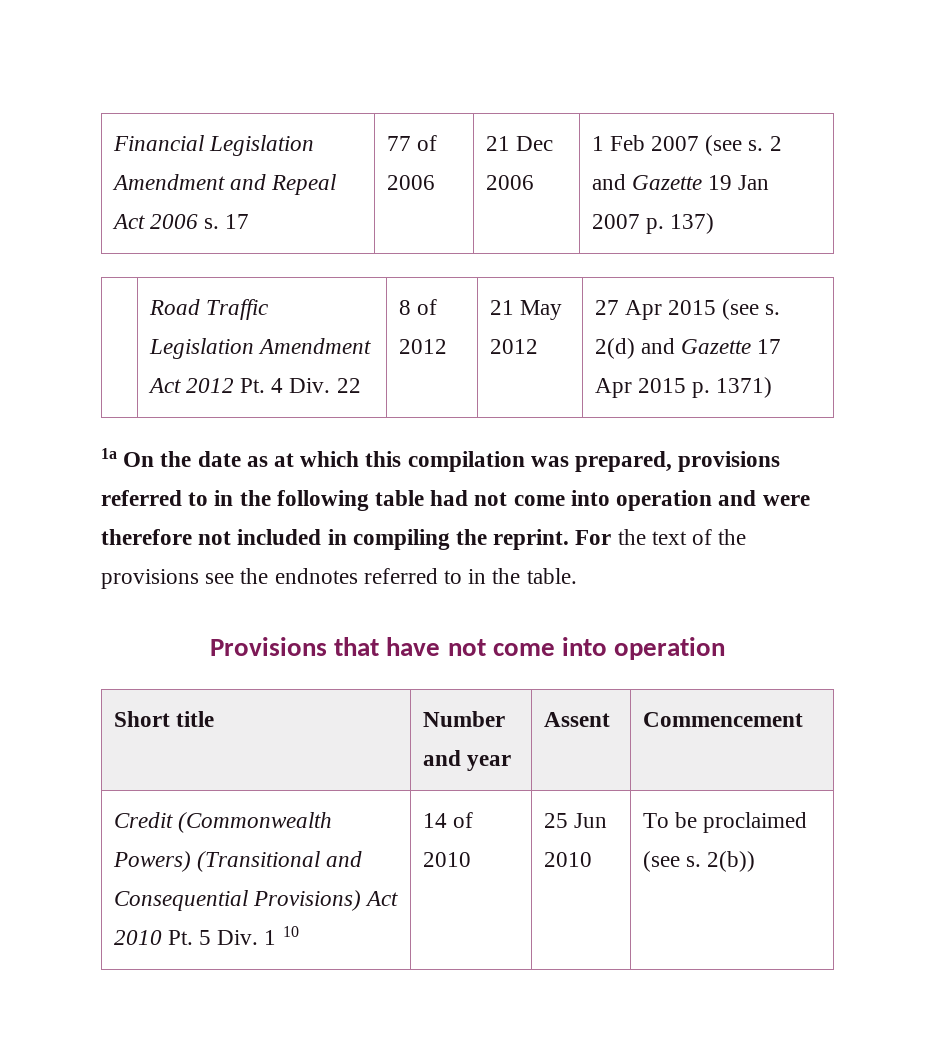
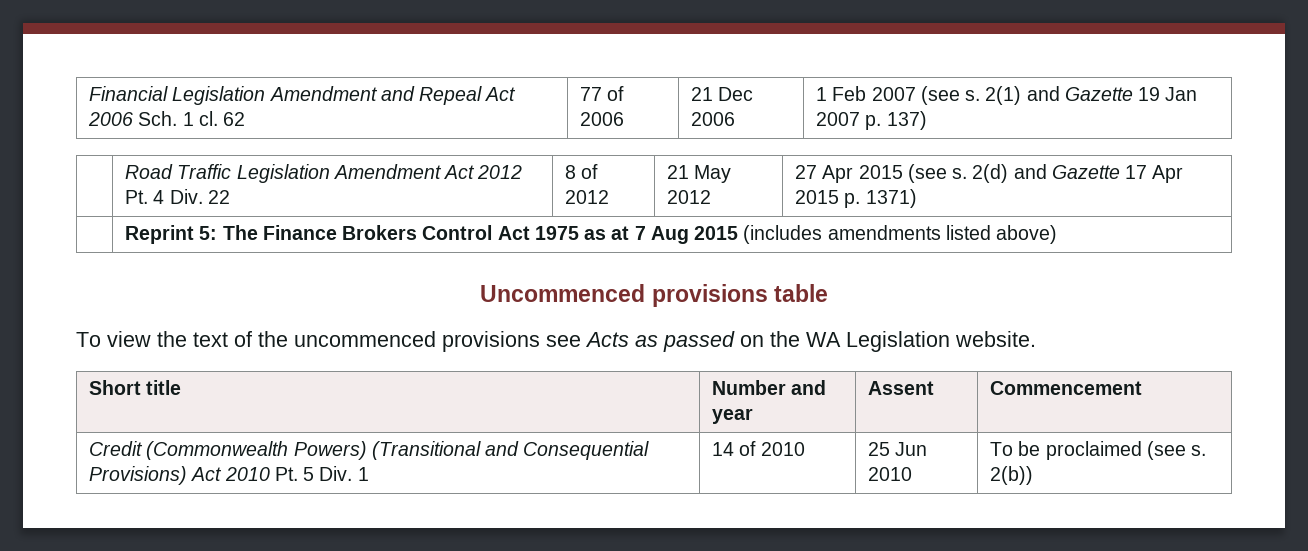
- Financial Legislation Amendment and Repeal Act 2006 s. 17 | 77 of 2006 | 21 Dec 2006 | 1 Feb 2007 (see s. 2 and Gazette 19 Jan 2007 p. 137)
+ Financial Legislation Amendment and Repeal Act 2006 Sch. 1 cl. 62 | 77 of 2006 | 21 Dec 2006 | 1 Feb 2007 (see s. 2(1) and Gazette 19 Jan 2007 p. 137)
- 1a On the date as at which this compilation was prepared, provisions referred to in the following table had not come into operation and were therefore not included in compiling the reprint. For the text of the provisions see the endnotes referred to in the table.
- Provisions that have not come into operation
+ | Reprint 5: The Finance Brokers Control Act 1975 as at 7 Aug 2015 (includes amendments listed above)
+ Uncommenced provisions table
+ To view the text of the uncommenced provisions see Acts as passed on the WA Legislation website.
- Credit (Commonwealth Powers) (Transitional and Consequential Provisions) Act 2010 Pt. 5 Div. 1 10 | 14 of 2010 | 25 Jun 2010 | To be proclaimed (see s. 2(b))
+ Credit (Commonwealth Powers) (Transitional and Consequential Provisions) Act 2010 Pt. 5 Div. 1 | 14 of 2010 | 25 Jun 2010 | To be proclaimed (see s. 2(b))

